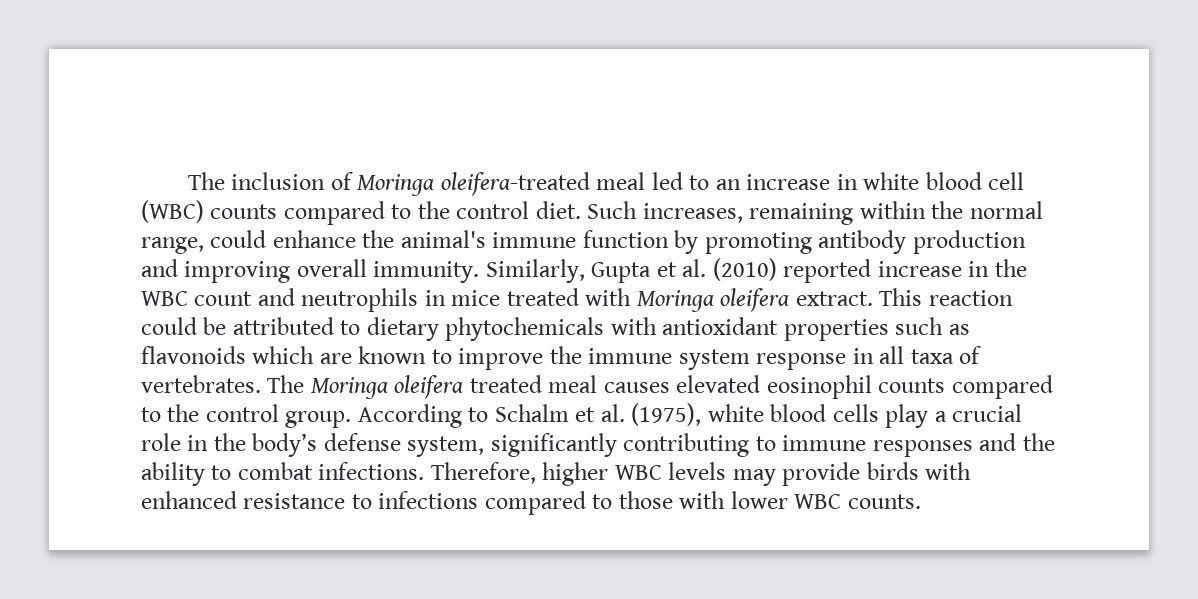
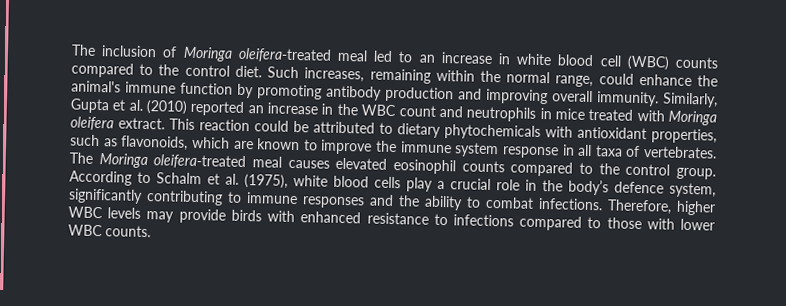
- Similarly, Gupta et al. (2010) reported increase in the WBC count and neutrophils in mice treated with Moringa oleifera extract.
+ Similarly, Gupta et al. (2010) reported an increase in the WBC count and neutrophils in mice treated with Moringa oleifera extract.
- This reaction could be attributed to dietary phytochemicals with antioxidant properties such as flavonoids which are known to improve the immune system response in all taxa of vertebrates.
+ This reaction could be attributed to dietary phytochemicals with antioxidant properties, such as flavonoids, which are known to improve the immune system response in all taxa of vertebrates.
- The Moringa oleifera treated meal causes elevated eosinophil counts compared to the control group.
+ The Moringa oleifera-treated meal causes elevated eosinophil counts compared to the control group.
- According to Schalm et al. (1975), white blood cells play a crucial role in the body’s defense system, significantly contributing to immune responses and the ability to combat infections.
+ According to Schalm et al. (1975), white blood cells play a crucial role in the body’s defence system, significantly contributing to immune responses and the ability to combat infections.

